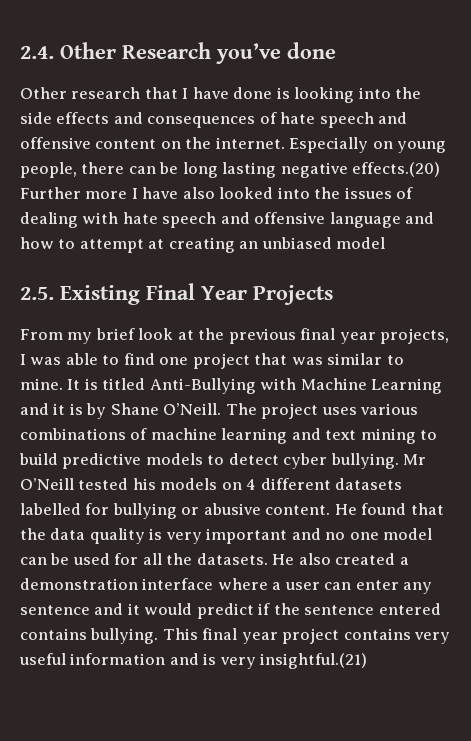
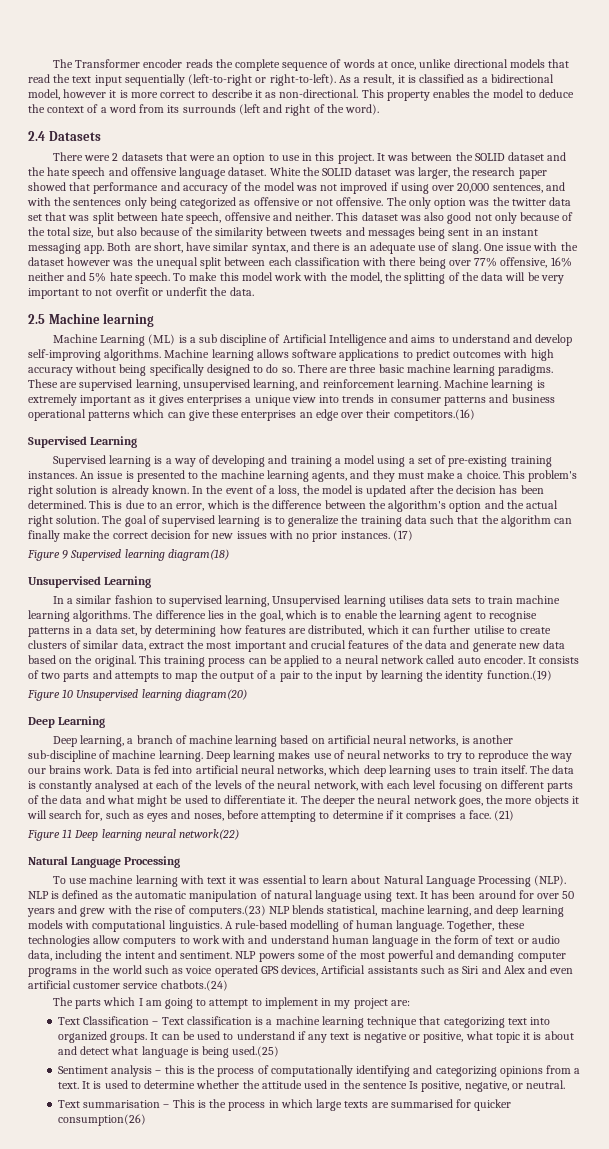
- 2.4. Other Research you’ve done
- Other research that I have done is looking into the side effects and consequences of hate speech and offensive content on the internet. Especially on young people, there can be long lasting negative effects.(20) Further more I have also looked into the issues of dealing with hate speech and offensive language and how to attempt at creating an unbiased model
- 2.5. Existing Final Year Projects
- From my brief look at the previous final year projects, I was able to find one project that was similar to mine. It is titled Anti-Bullying with Machine Learning and it is by Shane O’Neill. The project uses various combinations of machine learning and text mining to build predictive models to detect cyber bullying. Mr O’Neill tested his models on 4 different datasets labelled for bullying or abusive content. He found that the data quality is very important and no one model can be used for all the datasets. He also created a demonstration interface where a user can enter any sentence and it would predict if the sentence entered contains bullying. This final year project contains very useful information and is very insightful.(21)
+ The Transformer encoder reads the complete sequence of words at once, unlike directional models that read the text input sequentially (left-to-right or right-to-left). As a result, it is classified as a bidirectional model, however it is more correct to describe it as non-directional. This property enables the model to deduce the context of a word from its surrounds (left and right of the word).
+ 2.4 Datasets
+ There were 2 datasets that were an option to use in this project. It was between the SOLID dataset and the hate speech and offensive language dataset. White the SOLID dataset was larger, the research paper showed that performance and accuracy of the model was not improved if using over 20,000 sentences, and with the sentences only being categorized as offensive or not offensive. The only option was the twitter data set that was split between hate speech, offensive and neither. This dataset was also good not only because of the total size, but also because of the similarity between tweets and messages being sent in an instant messaging app. Both are short, have similar syntax, and there is an adequate use of slang. One issue with the dataset however was the unequal split between each classification with there being over 77% offensive, 16% neither and 5% hate speech. To make this model work with the model, the splitting of the data will be very important to not overfit or underfit the data.
+ 2.5 Machine learning
+ Machine Learning (ML) is a sub discipline of Artificial Intelligence and aims to understand and develop self-improving algorithms. Machine learning allows software applications to predict outcomes with high accuracy without being specifically designed to do so. There are three basic machine learning paradigms. These are supervised learning, unsupervised learning, and reinforcement learning. Machine learning is extremely important as it gives enterprises a unique view into trends in consumer patterns and business operational patterns which can give these enterprises an edge over their competitors.(16)
+ Supervised Learning
+ Supervised learning is a way of developing and training a model using a set of pre-existing training instances. An issue is presented to the machine learning agents, and they must make a choice. This problem's right solution is already known. In the event of a loss, the model is updated after the decision has been determined. This is due to an error, which is the difference between the algorithm's option and the actual right solution. The goal of supervised learning is to generalize the training data such that the algorithm can finally make the correct decision for new issues with no prior instances. (17)
+ Figure 9 Supervised learning diagram(18)
+ Unsupervised Learning
+ In a similar fashion to supervised learning, Unsupervised learning utilises data sets to train machine learning algorithms. The difference lies in the goal, which is to enable the learning agent to recognise patterns in a data set, by determining how features are distributed, which it can further utilise to create clusters of similar data, extract the most important and crucial features of the data and generate new data based on the original. This training process can be applied to a neural network called auto encoder. It consists of two parts and attempts to map the output of a pair to the input by learning the identity function.(19)
+ Figure 10 Unsupervised learning diagram(20)
+ Deep Learning
+ Deep learning, a branch of machine learning based on artificial neural networks, is another sub-discipline of machine learning. Deep learning makes use of neural networks to try to reproduce the way our brains work. Data is fed into artificial neural networks, which deep learning uses to train itself. The data is constantly analysed at each of the levels of the neural network, with each level focusing on different parts of the data and what might be used to differentiate it. The deeper the neural network goes, the more objects it will search for, such as eyes and noses, before attempting to determine if it comprises a face. (21)
+ Figure 11 Deep learning neural network(22)
+ Natural Language Processing
+ To use machine learning with text it was essential to learn about Natural Language Processing (NLP). NLP is defined as the automatic manipulation of natural language using text. It has been around for over 50 years and grew with the rise of computers.(23) NLP blends statistical, machine learning, and deep learning models with computational linguistics. A rule-based modelling of human language. Together, these technologies allow computers to work with and understand human language in the form of text or audio data, including the intent and sentiment. NLP powers some of the most powerful and demanding computer programs in the world such as voice operated GPS devices, Artificial assistants such as Siri and Alex and even artificial customer service chatbots.(24)
+ The parts which I am going to attempt to implement in my project are:
+ Text Classification – Text classification is a machine learning technique that categorizing text into organized groups. It can be used to understand if any text is negative or positive, what topic it is about and detect what language is being used.(25)
+ Sentiment analysis – this is the process of computationally identifying and categorizing opinions from a text. It is used to determine whether the attitude used in the sentence Is positive, negative, or neutral.
+ Text summarisation – This is the process in which large texts are summarised for quicker consumption(26)

